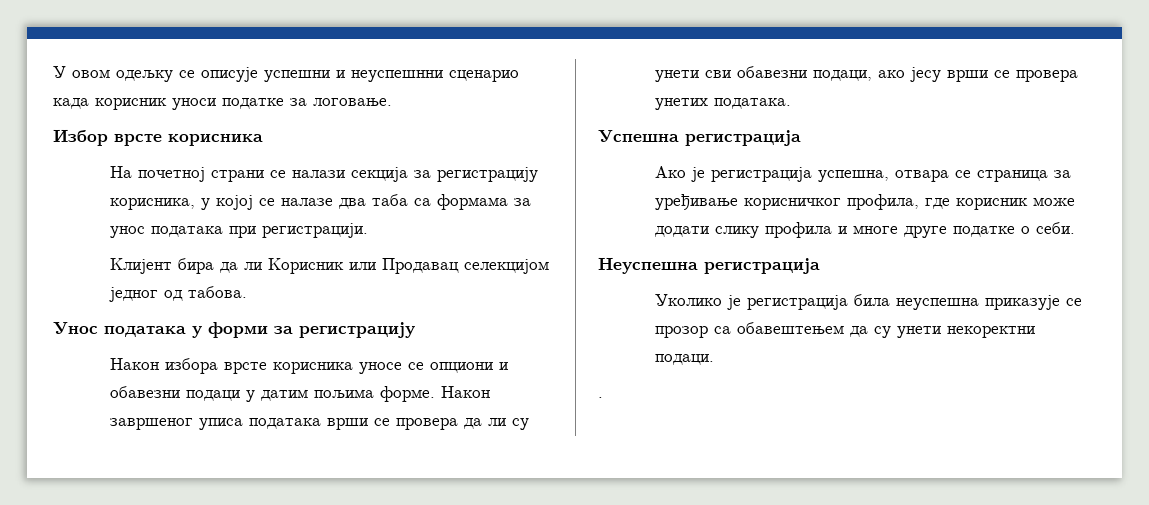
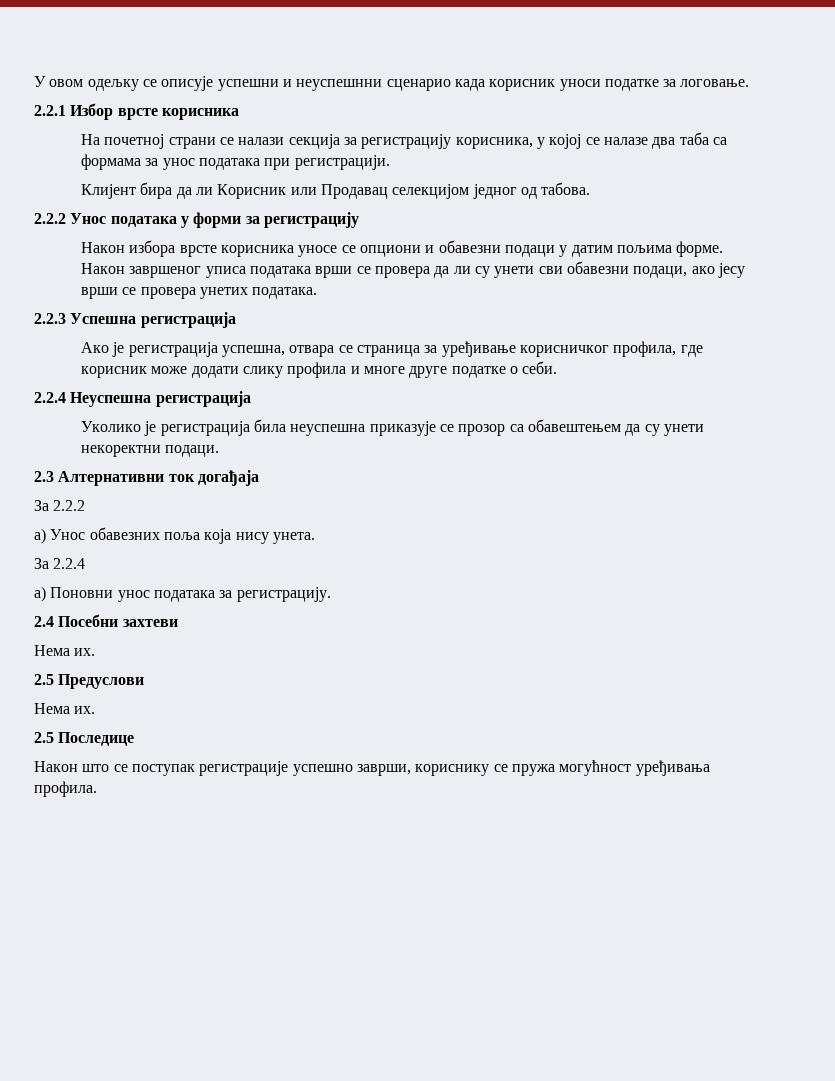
- Избор врсте корисника
+ 2.2.1 Избор врсте корисника
- Унос података у форми за регистрацију
+ 2.2.2 Унос података у форми за регистрацију
- Успешна регистрација
+ 2.2.3 Успешна регистрација
- Неуспешна регистрација
+ 2.2.4 Неуспешна регистрација
- .
+ 2.3 Алтернативни ток догађаја
+ За 2.2.2
+ а) Унос обавезних поља која нису унета.
+ За 2.2.4
+ а) Поновни унос података за регистрацију.
+ 2.4 Посебни захтеви
+ Нема их.
+ 2.5 Предуслови
+ Нема их.
+ 2.5 Последице
+ Након што се поступак регистрације успешно заврши, кориснику се пружа могућност уређивања профила.

